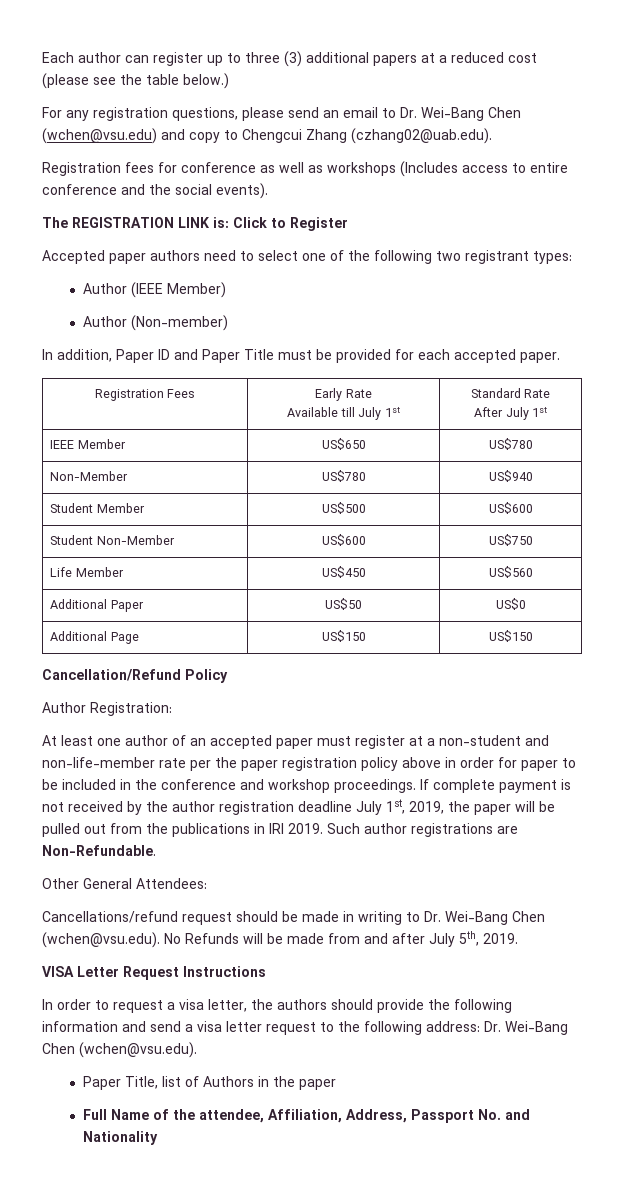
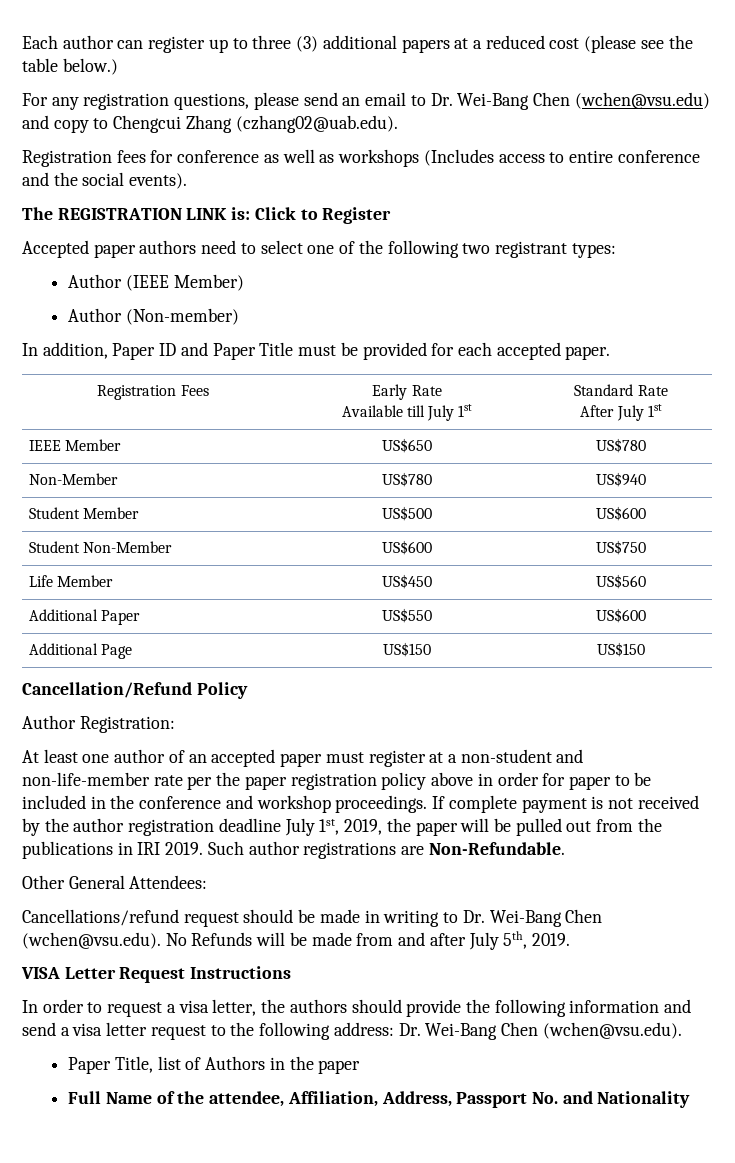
- Additional Paper | US$50 | US$0
+ Additional Paper | US$550 | US$600

